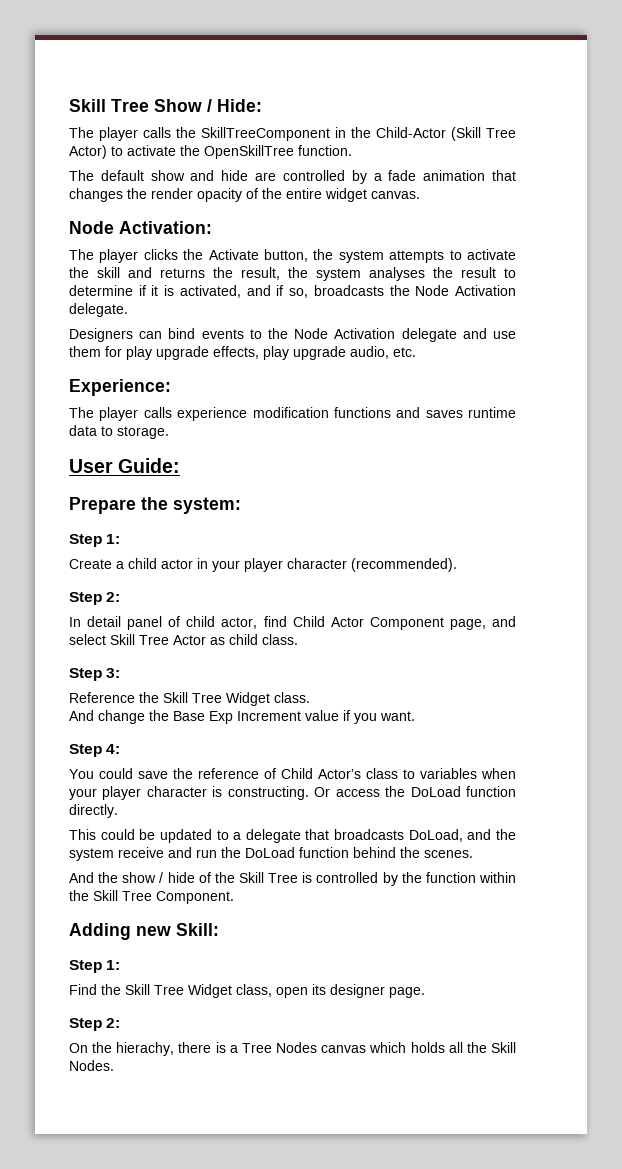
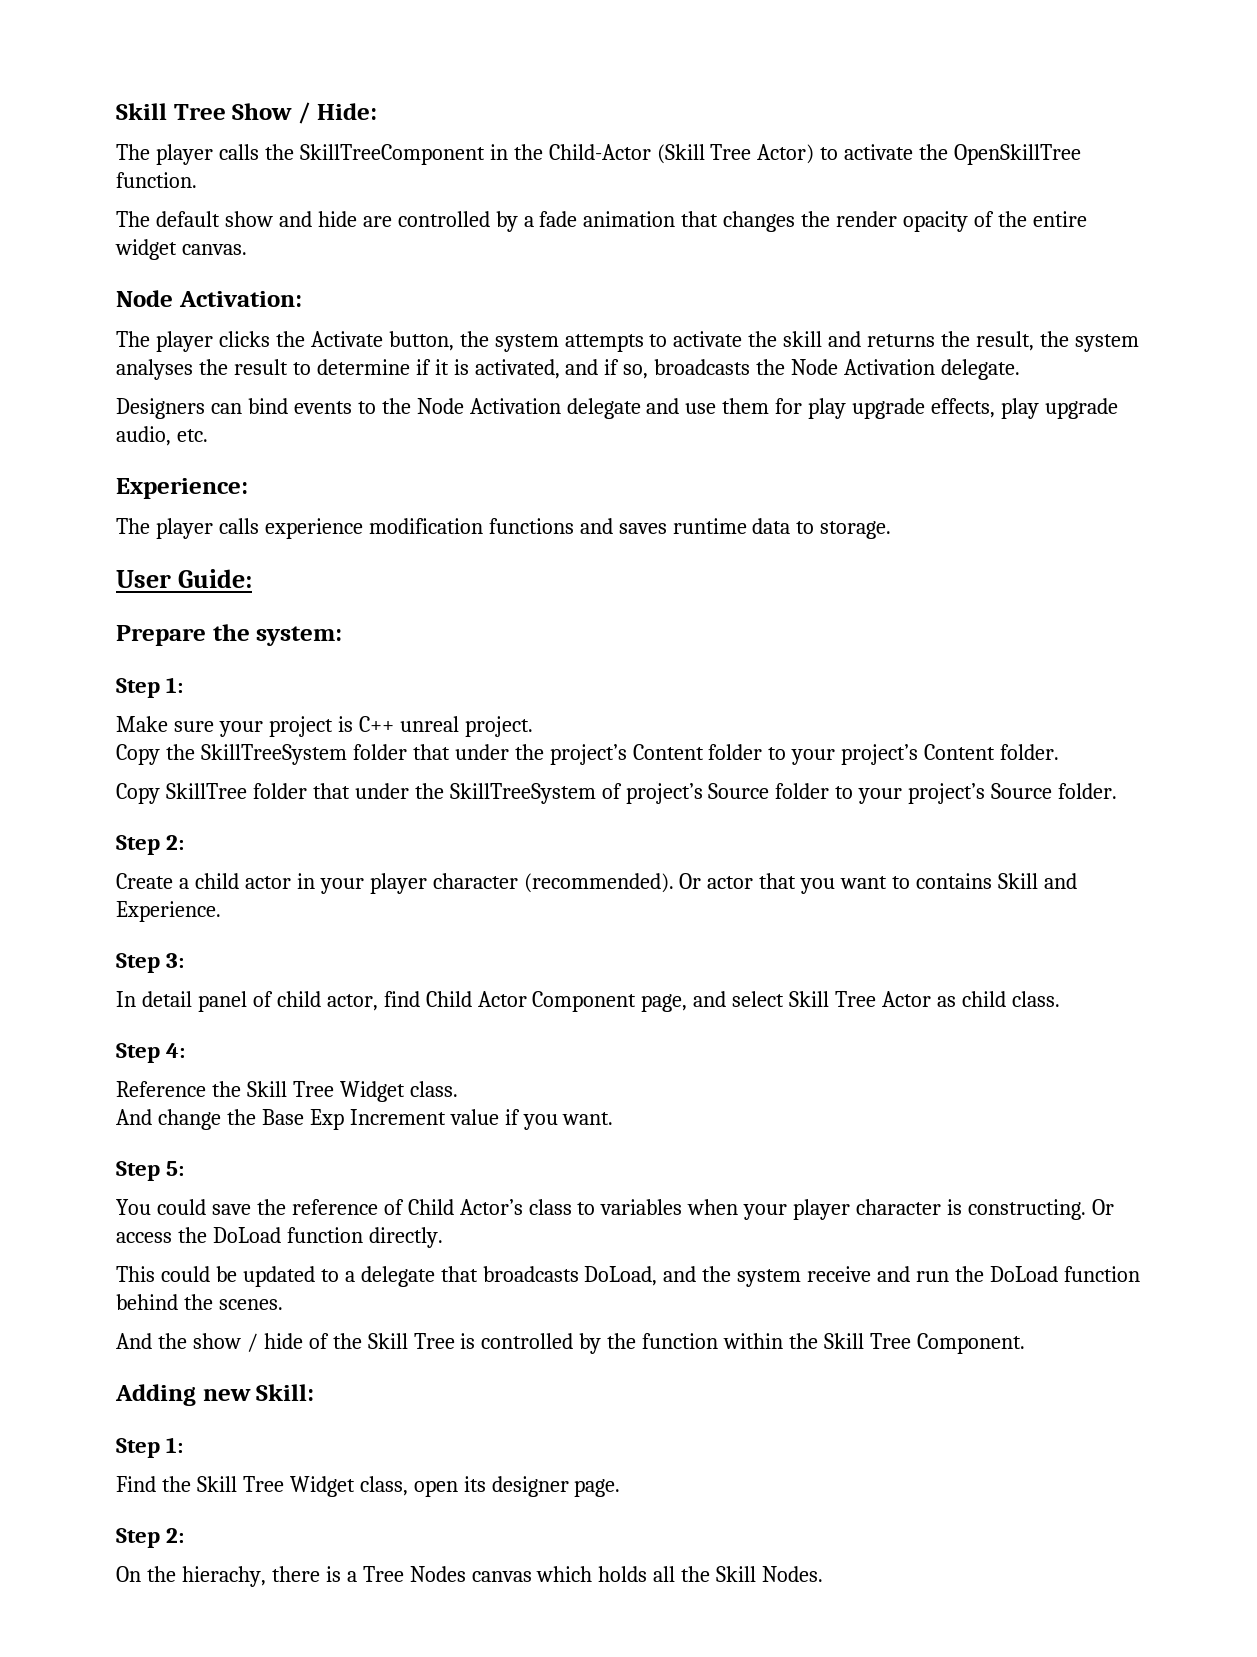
+ Make sure your project is C++ unreal project.
+ Copy the SkillTreeSystem folder that under the project’s Content folder to your project’s Content folder.
+ Copy SkillTree folder that under the SkillTreeSystem of project’s Source folder to your project’s Source folder.
+ Step 2:
- Create a child actor in your player character (recommended).
- Step 2:
+ Create a child actor in your player character (recommended). Or actor that you want to contains Skill and Experience.
+ Step 3:
- Step 3:
+ Step 4:
- Step 4:
+ Step 5:

